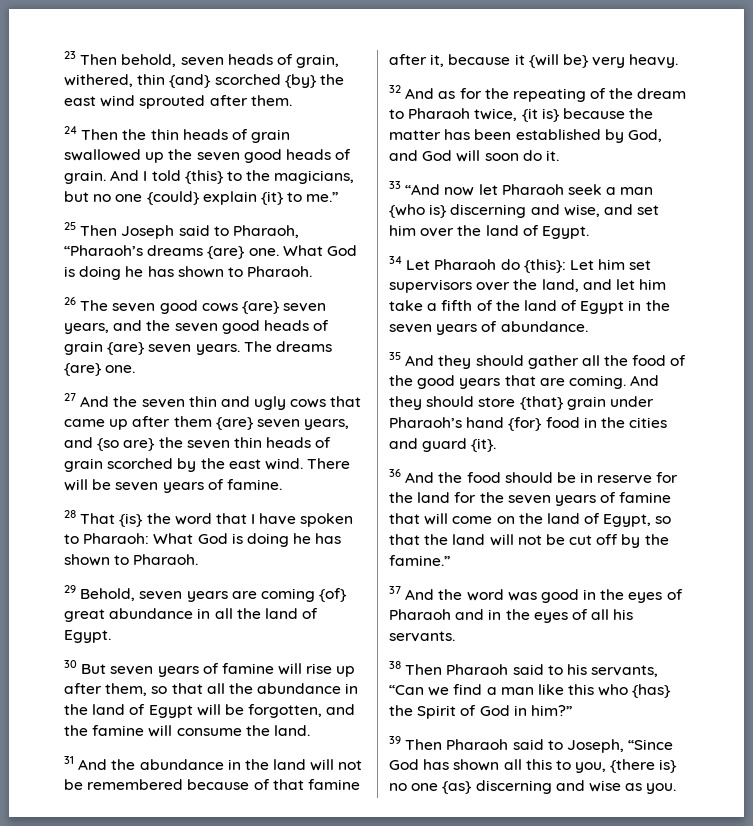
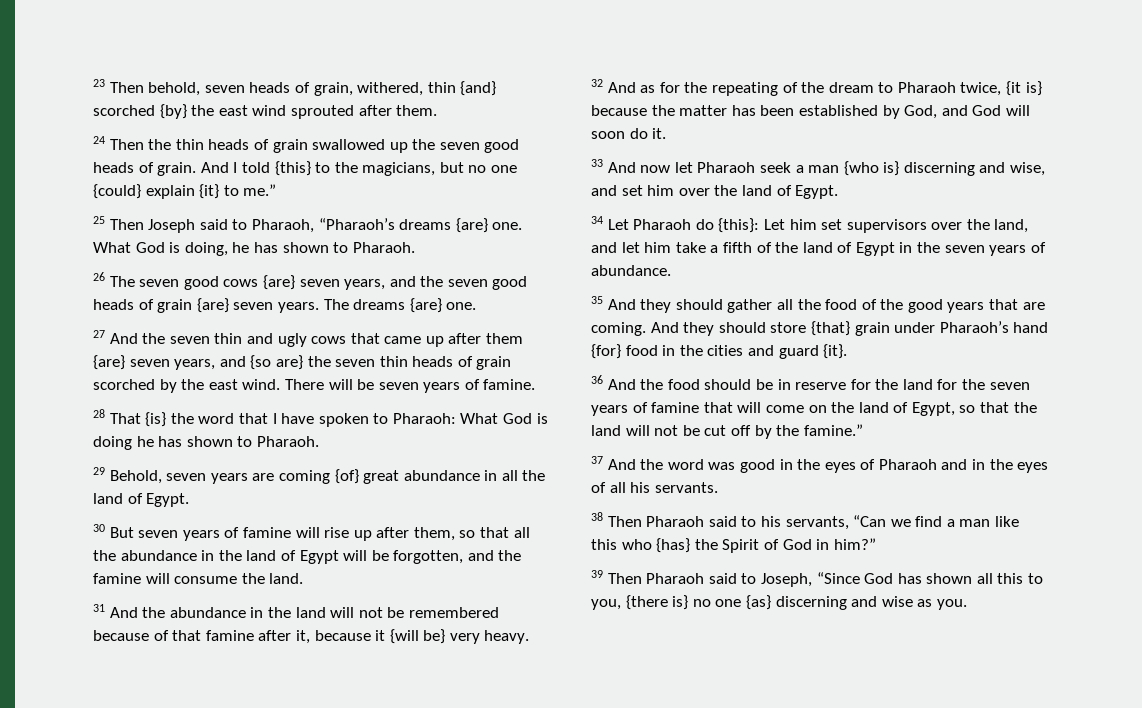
- 25 Then Joseph said to Pharaoh, “Pharaoh’s dreams {are} one. What God is doing he has shown to Pharaoh.
+ 25 Then Joseph said to Pharaoh, “Pharaoh’s dreams {are} one. What God is doing, he has shown to Pharaoh.
- 33 “And now let Pharaoh seek a man {who is} discerning and wise, and set him over the land of Egypt.
+ 33 And now let Pharaoh seek a man {who is} discerning and wise, and set him over the land of Egypt.

